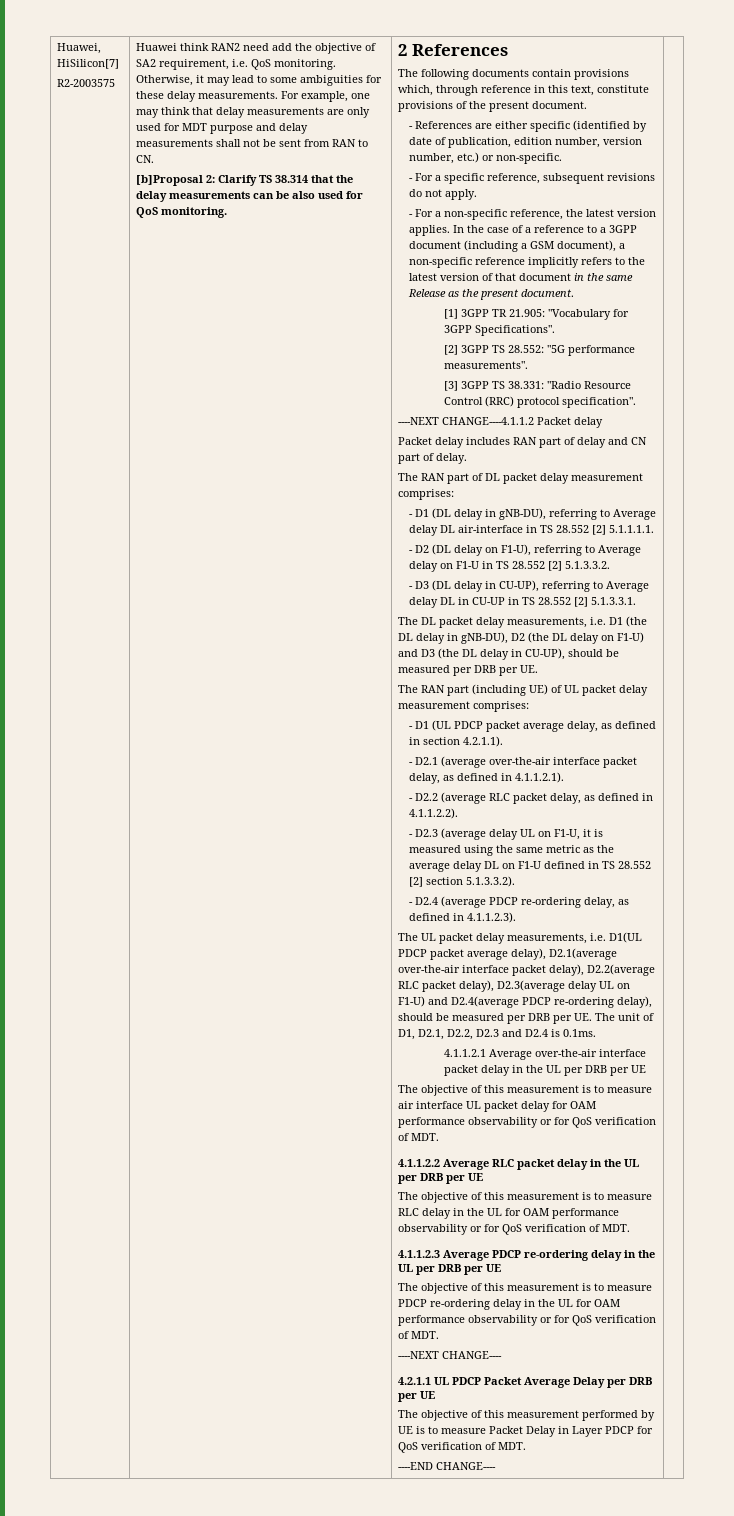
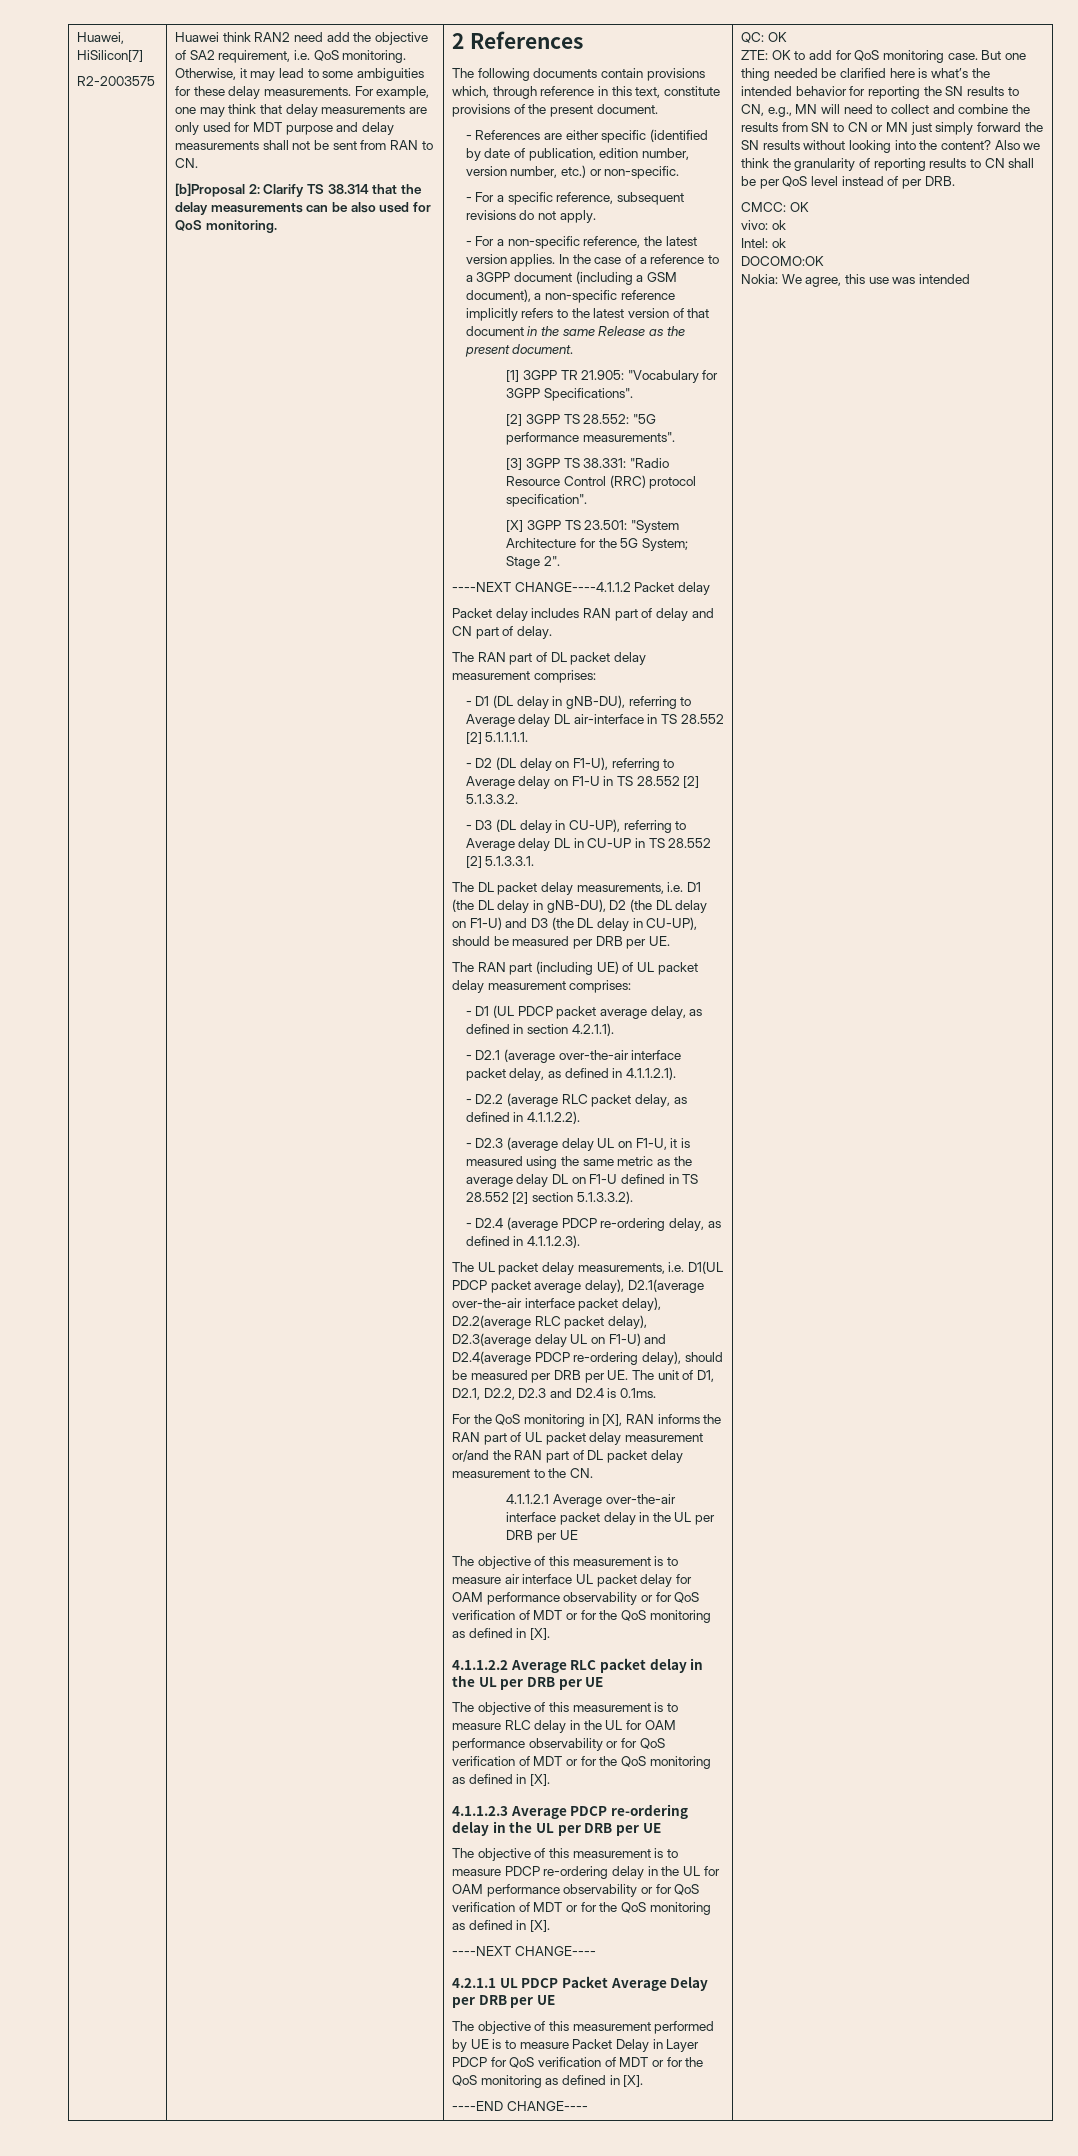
+ [X] 3GPP TS 23.501: "System Architecture for the 5G System; Stage 2".
+ For the QoS monitoring in [X], RAN informs the RAN part of UL packet delay measurement or/and the RAN part of DL packet delay measurement to the CN.
- The objective of this measurement is to measure air interface UL packet delay for OAM performance observability or for QoS verification of MDT.
+ The objective of this measurement is to measure air interface UL packet delay for OAM performance observability or for QoS verification of MDT or for the QoS monitoring as defined in [X].
- The objective of this measurement is to measure RLC delay in the UL for OAM performance observability or for QoS verification of MDT.
+ The objective of this measurement is to measure RLC delay in the UL for OAM performance observability or for QoS verification of MDT or for the QoS monitoring as defined in [X].
- The objective of this measurement is to measure PDCP re-ordering delay in the UL for OAM performance observability or for QoS verification of MDT.
+ The objective of this measurement is to measure PDCP re-ordering delay in the UL for OAM performance observability or for QoS verification of MDT or for the QoS monitoring as defined in [X].
- The objective of this measurement performed by UE is to measure Packet Delay in Layer PDCP for QoS verification of MDT.
- ----END CHANGE----
+ The objective of this measurement performed by UE is to measure Packet Delay in Layer PDCP for QoS verification of MDT or for the QoS monitoring as defined in [X].
+ ----END CHANGE---- | QC: OK
+ ZTE: OK to add for QoS monitoring case. But one thing needed be clarified here is what’s the intended behavior for reporting the SN results to CN, e.g., MN will need to collect and combine the results from SN to CN or MN just simply forward the SN results without looking into the content? Also we think the granularity of reporting results to CN shall be per QoS level instead of per DRB.
+ CMCC: OK
+ vivo: ok
+ Intel: ok
+ DOCOMO:OK
+ Nokia: We agree, this use was intended

